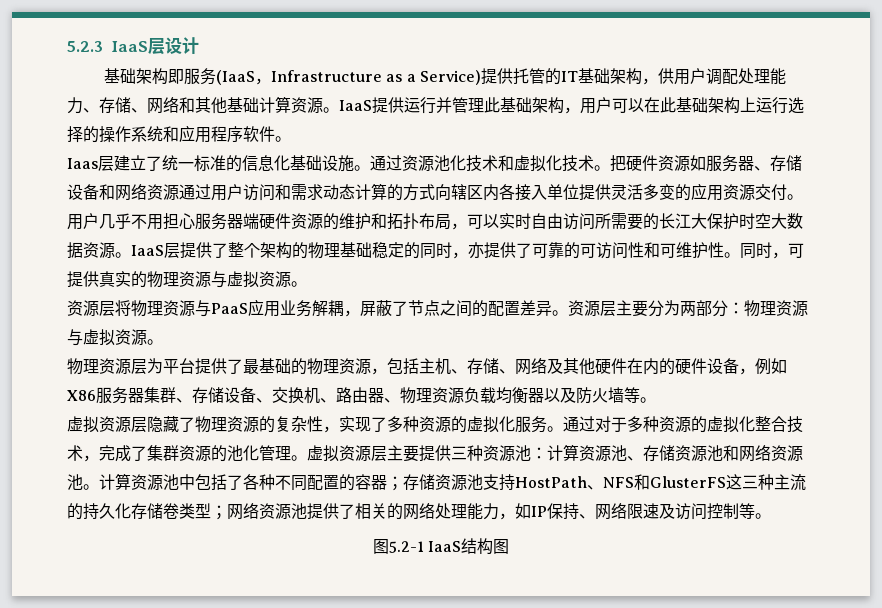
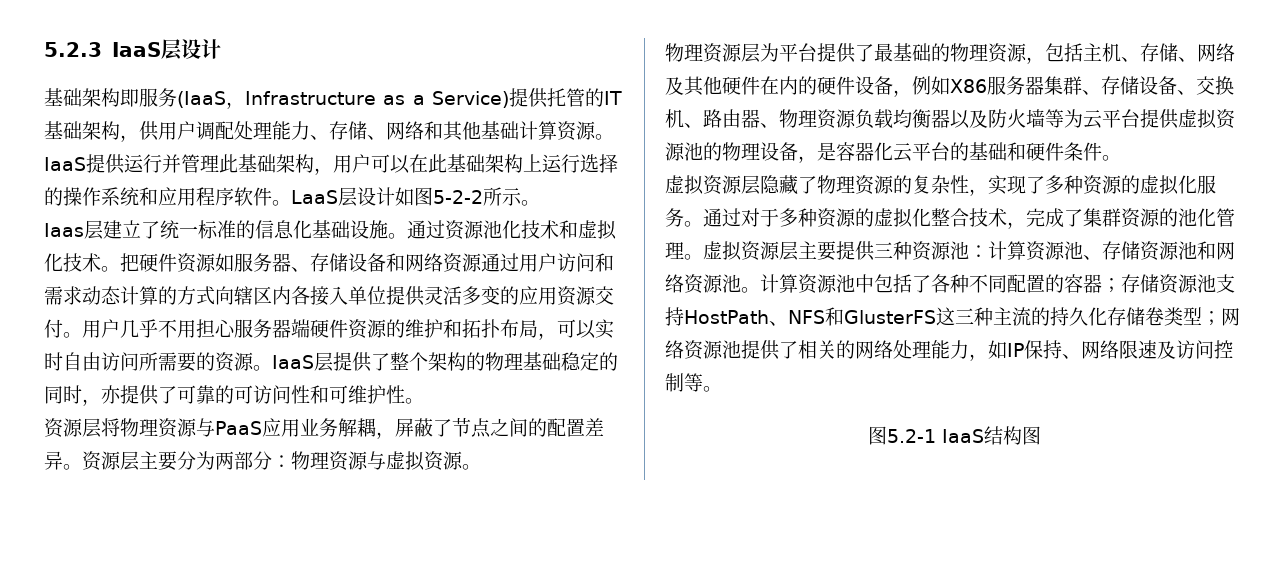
+ LaaS层设计如图5-2-2所示。
- 用户几乎不用担心服务器端硬件资源的维护和拓扑布局，可以实时自由访问所需要的长江大保护时空大数据资源。
+ 用户几乎不用担心服务器端硬件资源的维护和拓扑布局，可以实时自由访问所需要的资源。
- 同时，可提供真实的物理资源与虚拟资源。
- 物理资源层为平台提供了最基础的物理资源，包括主机、存储、网络及其他硬件在内的硬件设备，例如X86服务器集群、存储设备、交换机、路由器、物理资源负载均衡器以及防火墙等。
+ 物理资源层为平台提供了最基础的物理资源，包括主机、存储、网络及其他硬件在内的硬件设备，例如X86服务器集群、存储设备、交换机、路由器、物理资源负载均衡器以及防火墙等为云平台提供虚拟资源池的物理设备，是容器化云平台的基础和硬件条件。

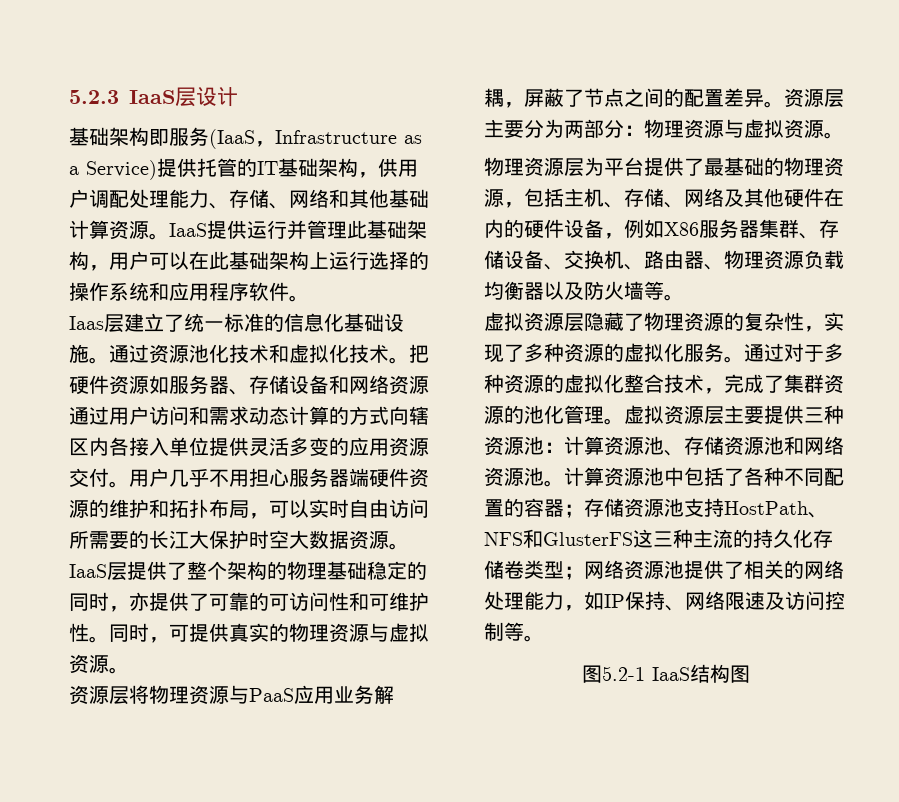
- LaaS层设计如图5-2-2所示。
- 用户几乎不用担心服务器端硬件资源的维护和拓扑布局，可以实时自由访问所需要的资源。
+ 用户几乎不用担心服务器端硬件资源的维护和拓扑布局，可以实时自由访问所需要的长江大保护时空大数据资源。
+ 同时，可提供真实的物理资源与虚拟资源。
- 物理资源层为平台提供了最基础的物理资源，包括主机、存储、网络及其他硬件在内的硬件设备，例如X86服务器集群、存储设备、交换机、路由器、物理资源负载均衡器以及防火墙等为云平台提供虚拟资源池的物理设备，是容器化云平台的基础和硬件条件。
+ 物理资源层为平台提供了最基础的物理资源，包括主机、存储、网络及其他硬件在内的硬件设备，例如X86服务器集群、存储设备、交换机、路由器、物理资源负载均衡器以及防火墙等。

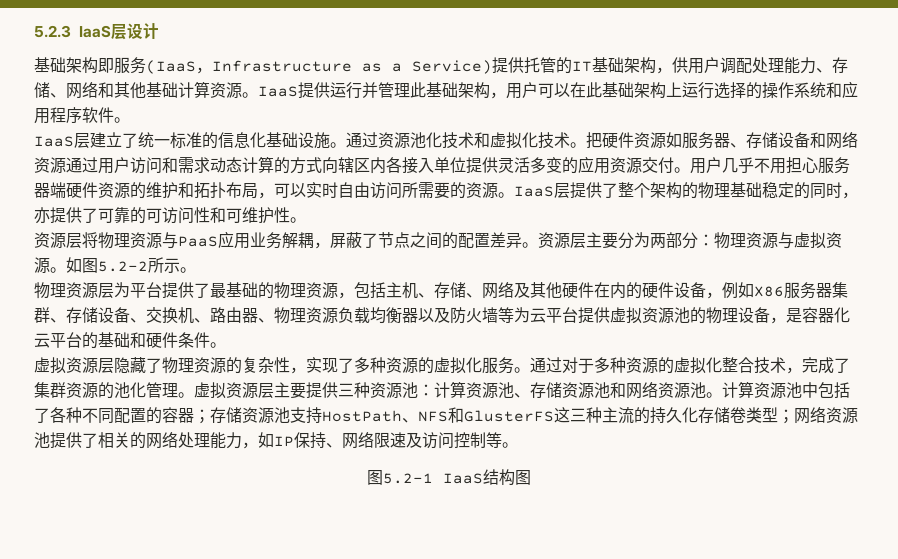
- Iaas层建立了统一标准的信息化基础设施。
+ IaaS层建立了统一标准的信息化基础设施。
- 用户几乎不用担心服务器端硬件资源的维护和拓扑布局，可以实时自由访问所需要的长江大保护时空大数据资源。
+ 用户几乎不用担心服务器端硬件资源的维护和拓扑布局，可以实时自由访问所需要的资源。
- 同时，可提供真实的物理资源与虚拟资源。
+ 如图5.2-2所示。
- 物理资源层为平台提供了最基础的物理资源，包括主机、存储、网络及其他硬件在内的硬件设备，例如X86服务器集群、存储设备、交换机、路由器、物理资源负载均衡器以及防火墙等。
+ 物理资源层为平台提供了最基础的物理资源，包括主机、存储、网络及其他硬件在内的硬件设备，例如X86服务器集群、存储设备、交换机、路由器、物理资源负载均衡器以及防火墙等为云平台提供虚拟资源池的物理设备，是容器化云平台的基础和硬件条件。

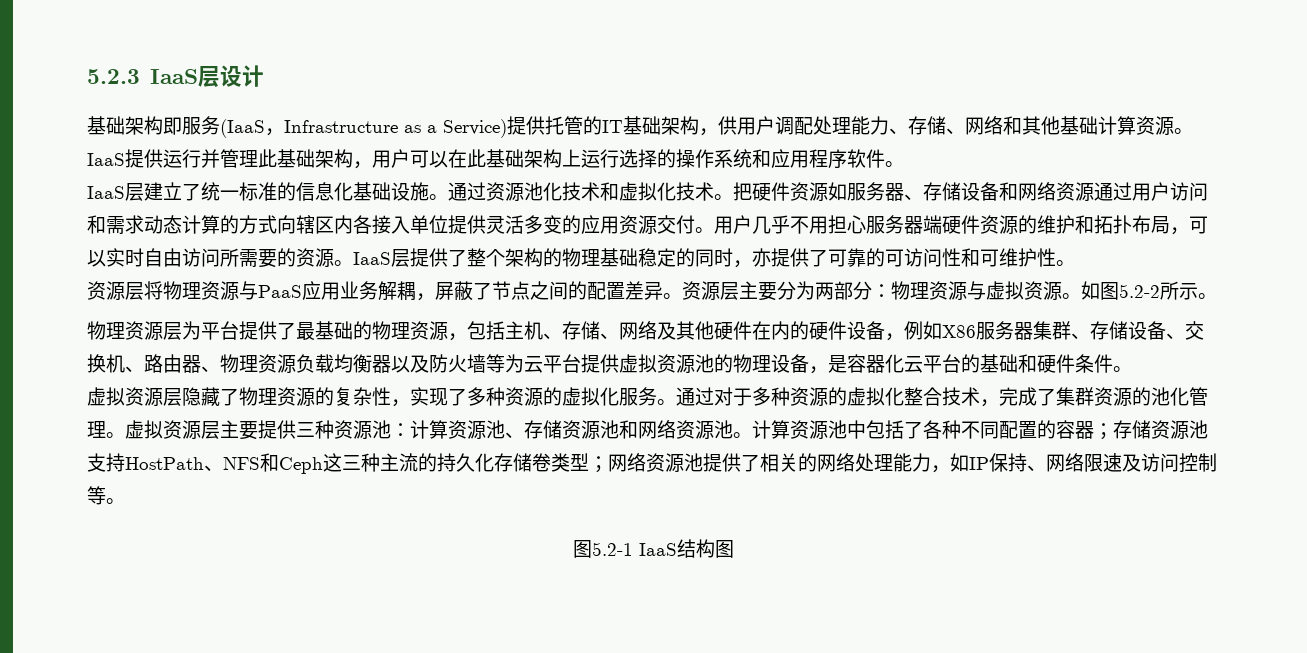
- 计算资源池中包括了各种不同配置的容器；存储资源池支持HostPath、NFS和GlusterFS这三种主流的持久化存储卷类型；网络资源池提供了相关的网络处理能力，如IP保持、网络限速及访问控制等。
+ 计算资源池中包括了各种不同配置的容器；存储资源池支持HostPath、NFS和Ceph这三种主流的持久化存储卷类型；网络资源池提供了相关的网络处理能力，如IP保持、网络限速及访问控制等。

